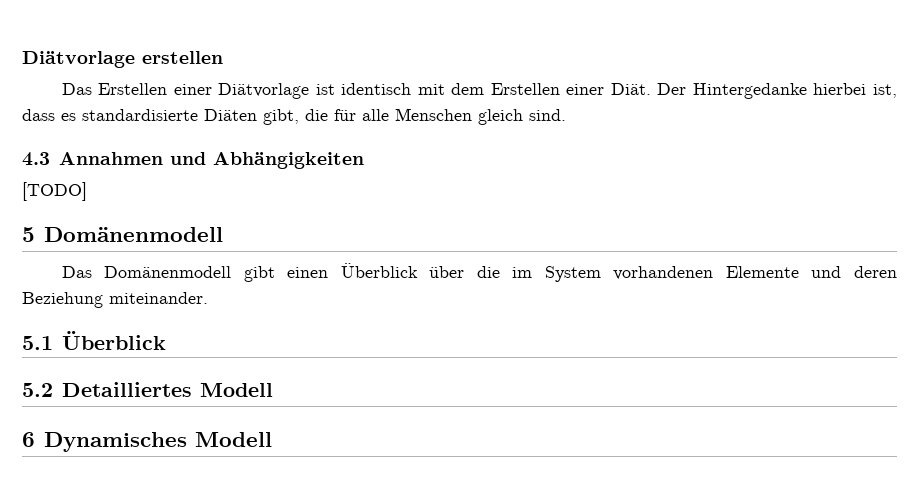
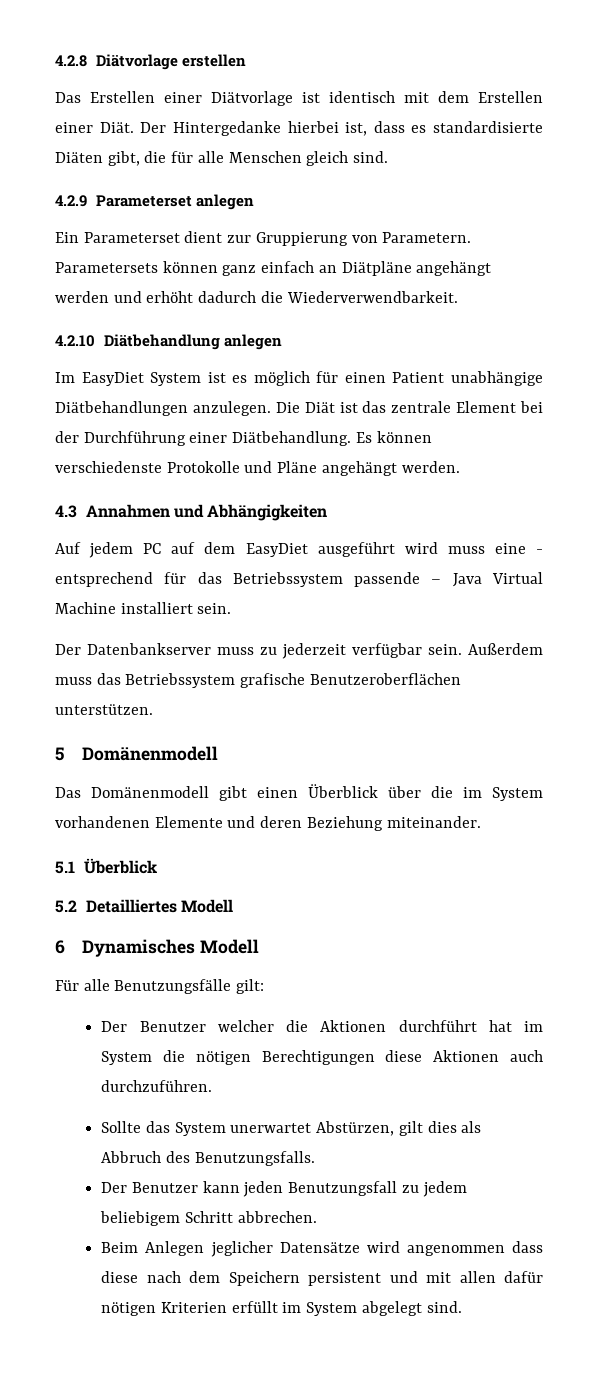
- Diätvorlage erstellen
+ 4.2.8 Diätvorlage erstellen
+ 4.2.9 Parameterset anlegen
+ Ein Parameterset dient zur Gruppierung von Parametern. Parametersets können ganz einfach an Diätpläne angehängt werden und erhöht dadurch die Wiederverwendbarkeit.
+ 4.2.10 Diätbehandlung anlegen
+ Im EasyDiet System ist es möglich für einen Patient unabhängige Diätbehandlungen anzulegen. Die Diät ist das zentrale Element bei der Durchführung einer Diätbehandlung. Es können verschiedenste Protokolle und Pläne angehängt werden.
  4.3 Annahmen und Abhängigkeiten
- [TODO]
+ Auf jedem PC auf dem EasyDiet ausgeführt wird muss eine - entsprechend für das Betriebssystem passende – Java Virtual Machine installiert sein.
+ Der Datenbankserver muss zu jederzeit verfügbar sein. Außerdem muss das Betriebssystem grafische Benutzeroberflächen unterstützen.
+ Für alle Benutzungsfälle gilt:
+ Der Benutzer welcher die Aktionen durchführt hat im System die nötigen Berechtigungen diese Aktionen auch durchzuführen.
+ Sollte das System unerwartet Abstürzen, gilt dies als Abbruch des Benutzungsfalls.
+ Der Benutzer kann jeden Benutzungsfall zu jedem beliebigem Schritt abbrechen.
+ Beim Anlegen jeglicher Datensätze wird angenommen dass diese nach dem Speichern persistent und mit allen dafür nötigen Kriterien erfüllt im System abgelegt sind.

